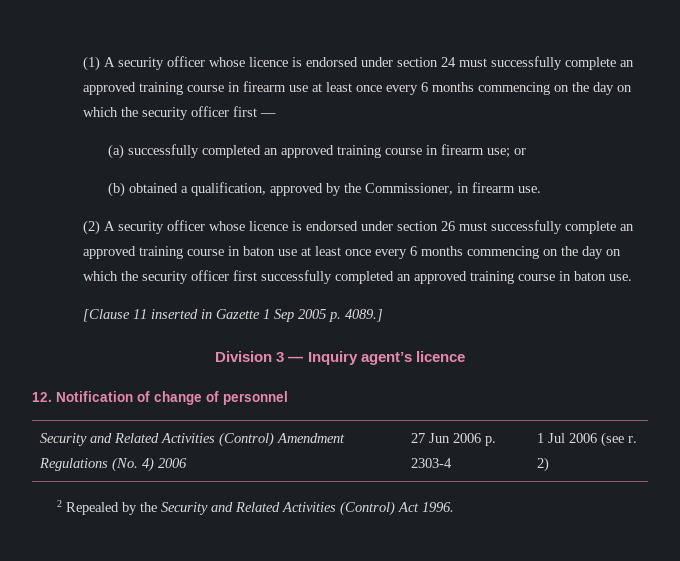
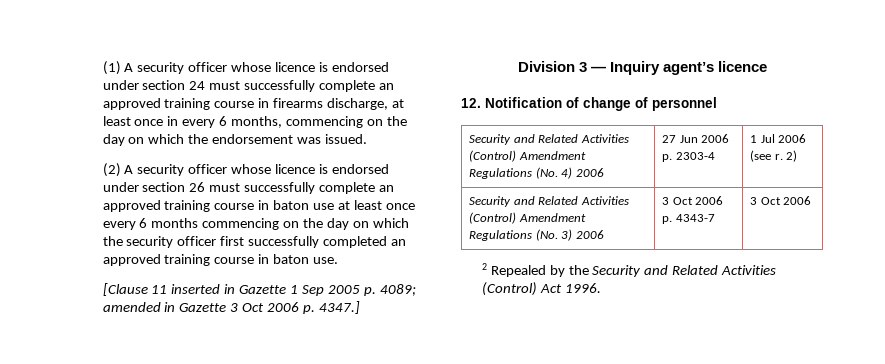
- (1) A security officer whose licence is endorsed under section 24 must successfully complete an approved training course in firearm use at least once every 6 months commencing on the day on which the security officer first —
- (a) successfully completed an approved training course in firearm use; or
- (b) obtained a qualification, approved by the Commissioner, in firearm use.
+ (1) A security officer whose licence is endorsed under section 24 must successfully complete an approved training course in firearms discharge, at least once in every 6 months, commencing on the day on which the endorsement was issued.
- [Clause 11 inserted in Gazette 1 Sep 2005 p. 4089.]
+ [Clause 11 inserted in Gazette 1 Sep 2005 p. 4089; amended in Gazette 3 Oct 2006 p. 4347.]
+ Security and Related Activities (Control) Amendment Regulations (No. 3) 2006 | 3 Oct 2006 p. 4343-7 | 3 Oct 2006

